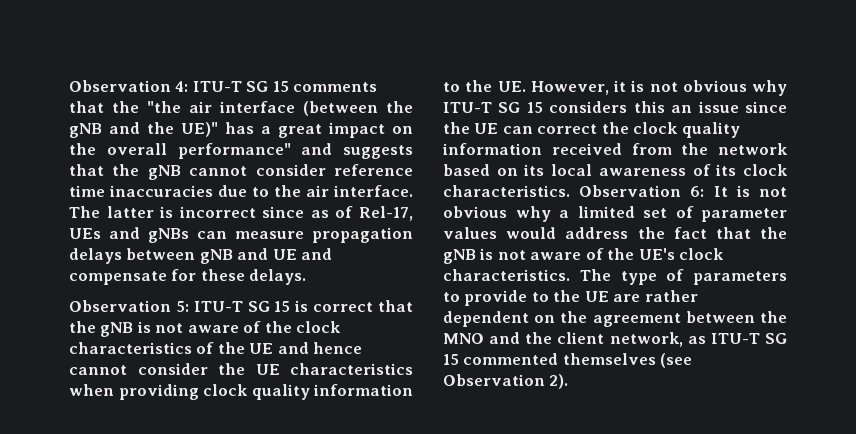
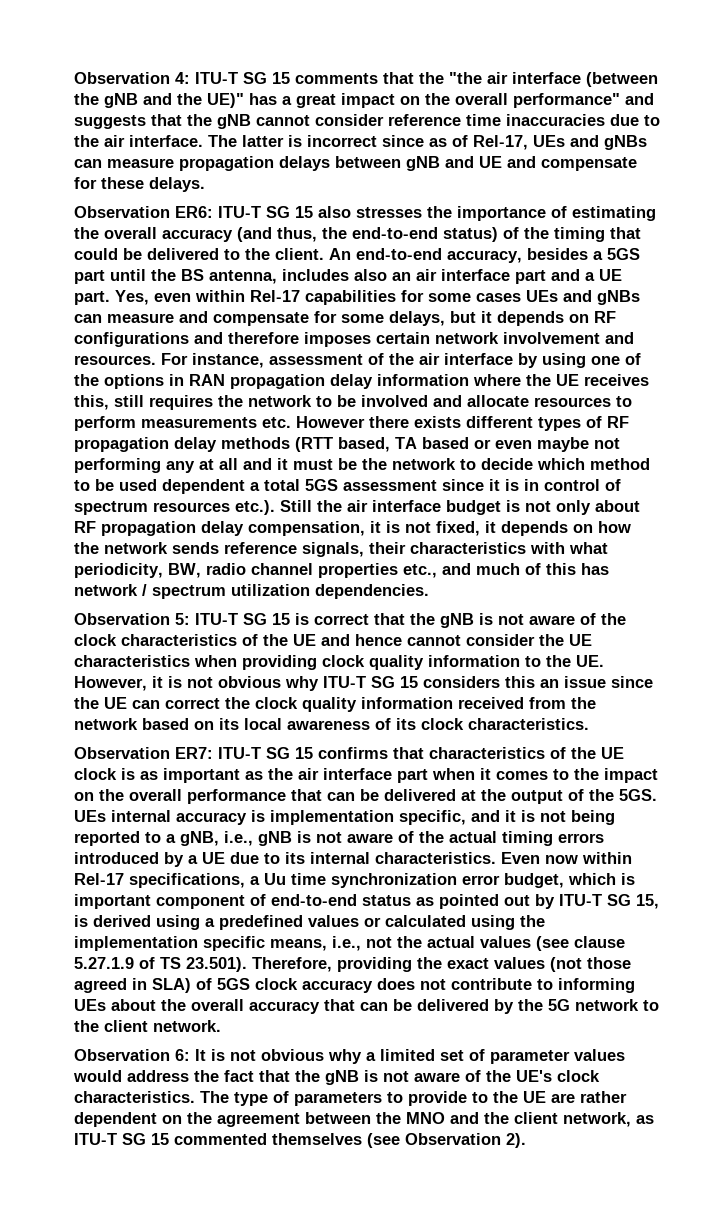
+ Observation ER6: ITU-T SG 15 also stresses the importance of estimating the overall accuracy (and thus, the end-to-end status) of the timing that could be delivered to the client. An end-to-end accuracy, besides a 5GS part until the BS antenna, includes also an air interface part and a UE part. Yes, even within Rel-17 capabilities for some cases UEs and gNBs can measure and compensate for some delays, but it depends on RF configurations and therefore imposes certain network involvement and resources. For instance, assessment of the air interface by using one of the options in RAN propagation delay information where the UE receives this, still requires the network to be involved and allocate resources to perform measurements etc. However there exists different types of RF propagation delay methods (RTT based, TA based or even maybe not performing any at all and it must be the network to decide which method to be used dependent a total 5GS assessment since it is in control of spectrum resources etc.). Still the air interface budget is not only about RF propagation delay compensation, it is not fixed, it depends on how the network sends reference signals, their characteristics with what periodicity, BW, radio channel properties etc., and much of this has network / spectrum utilization dependencies.
- ITU-T SG 15 is correct that the gNB is not aware of the clock characteristics of the UE and hence cannot consider the UE characteristics when providing clock quality information to the UE. However, it is not obvious why ITU-T SG 15 considers this an issue since the UE can correct the clock quality information received from the network based on its local awareness of its clock characteristics. Observation 6:
+ ITU-T SG 15 is correct that the gNB is not aware of the clock characteristics of the UE and hence cannot consider the UE characteristics when providing clock quality information to the UE. However, it is not obvious why ITU-T SG 15 considers this an issue since the UE can correct the clock quality information received from the network based on its local awareness of its clock characteristics.
+ Observation ER7: ITU-T SG 15 confirms that characteristics of the UE clock is as important as the air interface part when it comes to the impact on the overall performance that can be delivered at the output of the 5GS. UEs internal accuracy is implementation specific, and it is not being reported to a gNB, i.e., gNB is not aware of the actual timing errors introduced by a UE due to its internal characteristics. Even now within Rel-17 specifications, a Uu time synchronization error budget, which is important component of end-to-end status as pointed out by ITU-T SG 15, is derived using a predefined values or calculated using the implementation specific means, i.e., not the actual values (see clause 5.27.1.9 of TS 23.501). Therefore, providing the exact values (not those agreed in SLA) of 5GS clock accuracy does not contribute to informing UEs about the overall accuracy that can be delivered by the 5G network to the client network.
+ Observation 6:

